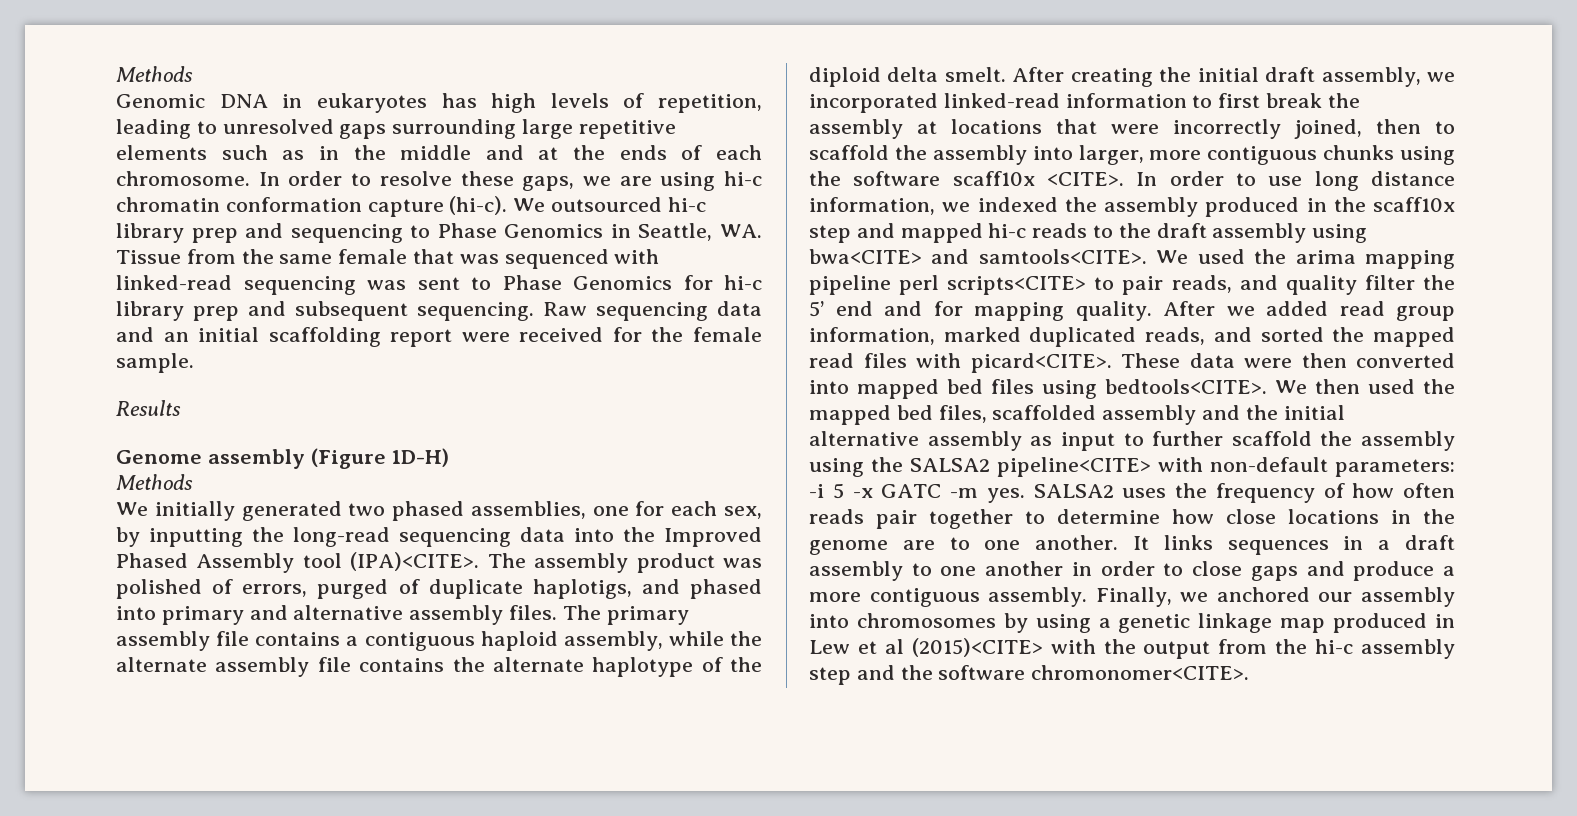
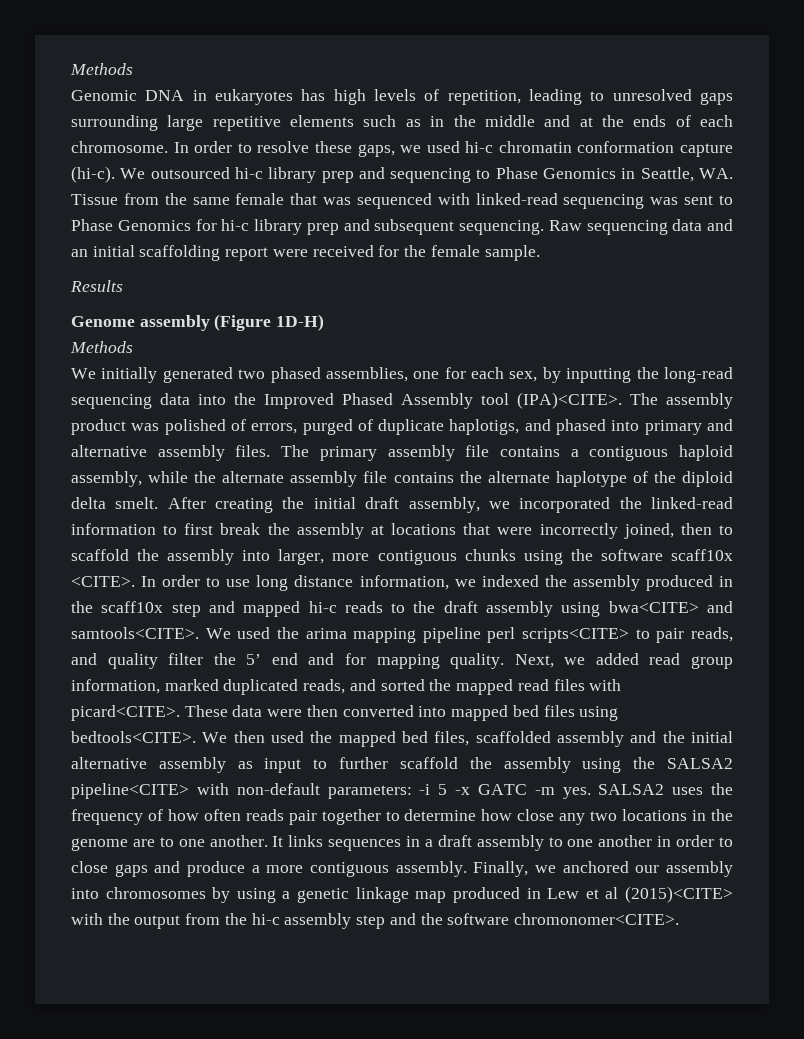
- In order to resolve these gaps, we are using hi-c chromatin conformation capture (hi-c).
+ In order to resolve these gaps, we used hi-c chromatin conformation capture (hi-c).
- After creating the initial draft assembly, we incorporated linked-read information to first break the assembly at locations that were incorrectly joined, then to scaffold the assembly into larger, more contiguous chunks using the software scaff10x <CITE>.
+ After creating the initial draft assembly, we incorporated the linked-read information to first break the assembly at locations that were incorrectly joined, then to scaffold the assembly into larger, more contiguous chunks using the software scaff10x <CITE>.
- After we added read group information, marked duplicated reads, and sorted the mapped read files with picard<CITE>.
+ Next, we added read group information, marked duplicated reads, and sorted the mapped read files with picard<CITE>.
- SALSA2 uses the frequency of how often reads pair together to determine how close locations in the genome are to one another.
+ SALSA2 uses the frequency of how often reads pair together to determine how close any two locations in the genome are to one another.

